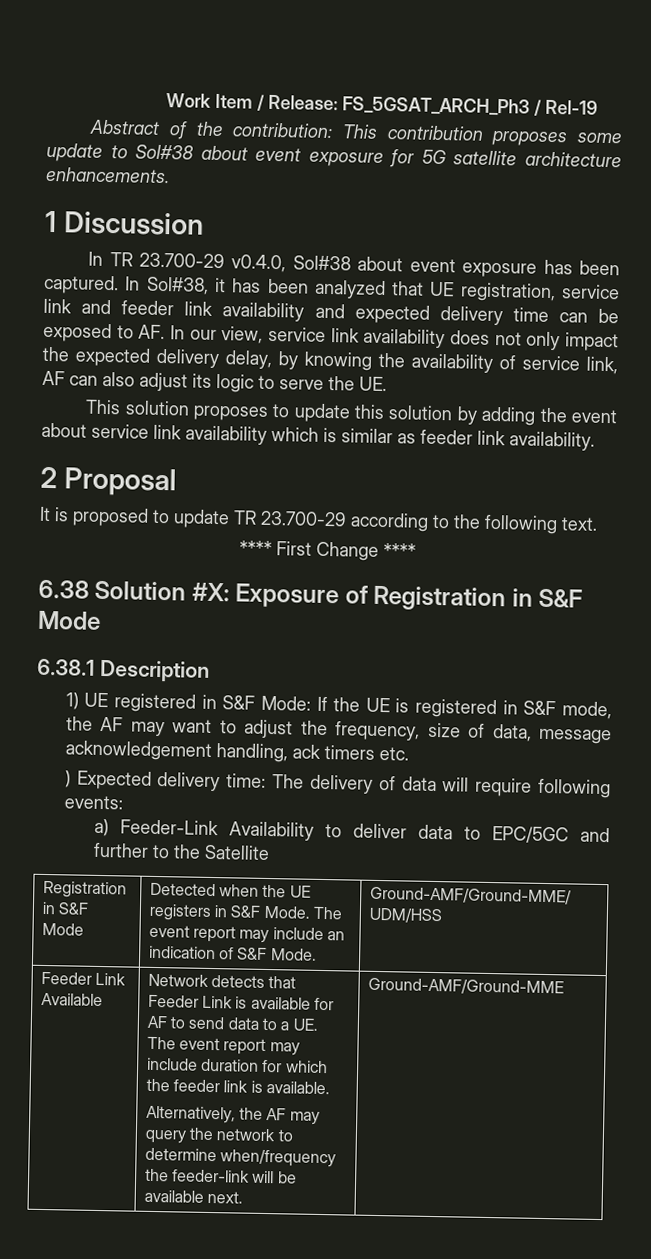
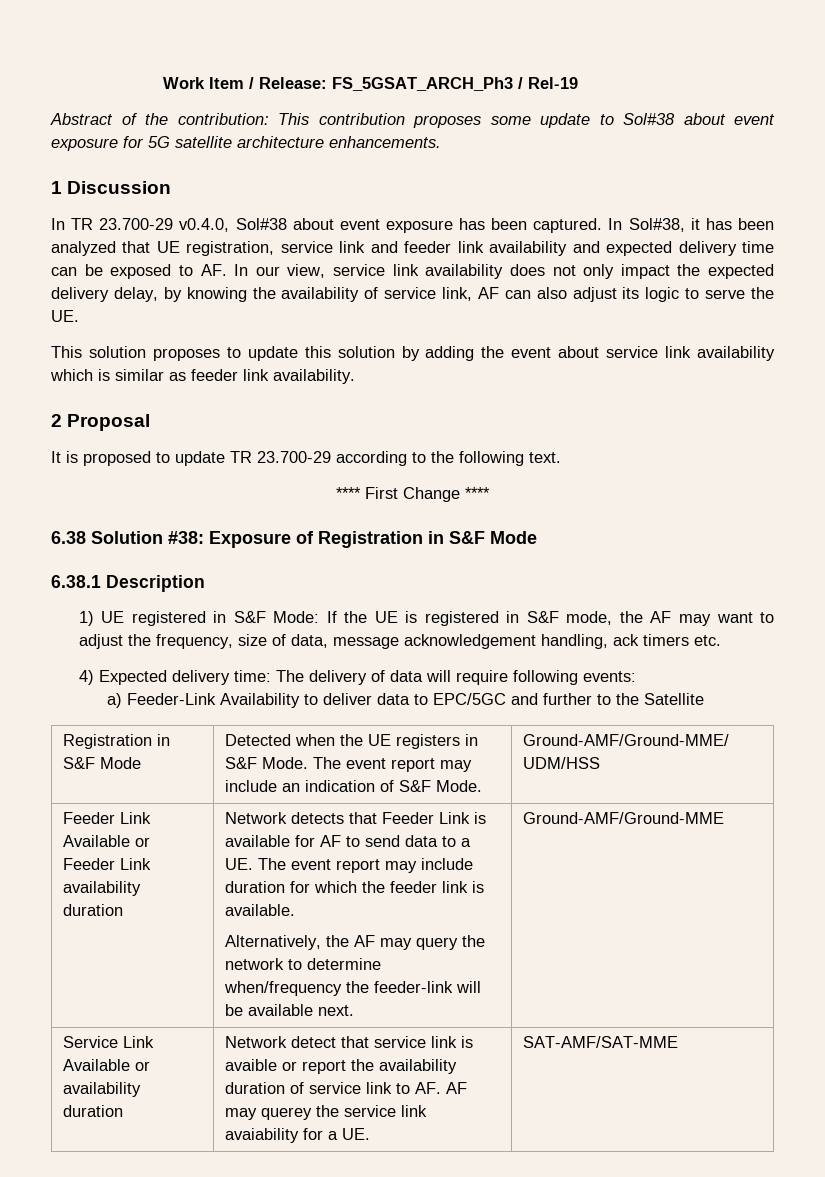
- 6.38 Solution #X: Exposure of Registration in S&F Mode
+ 6.38 Solution #38: Exposure of Registration in S&F Mode
- ) Expected delivery time: The delivery of data will require following events:
+ 4) Expected delivery time: The delivery of data will require following events:
- Feeder Link Available
+ Feeder Link Available or Feeder Link availability duration
+ Service Link Available or availability duration | Network detect that service link is avaible or report the availability duration of service link to AF. AF may querey the service link avaiability for a UE. | SAT-AMF/SAT-MME

